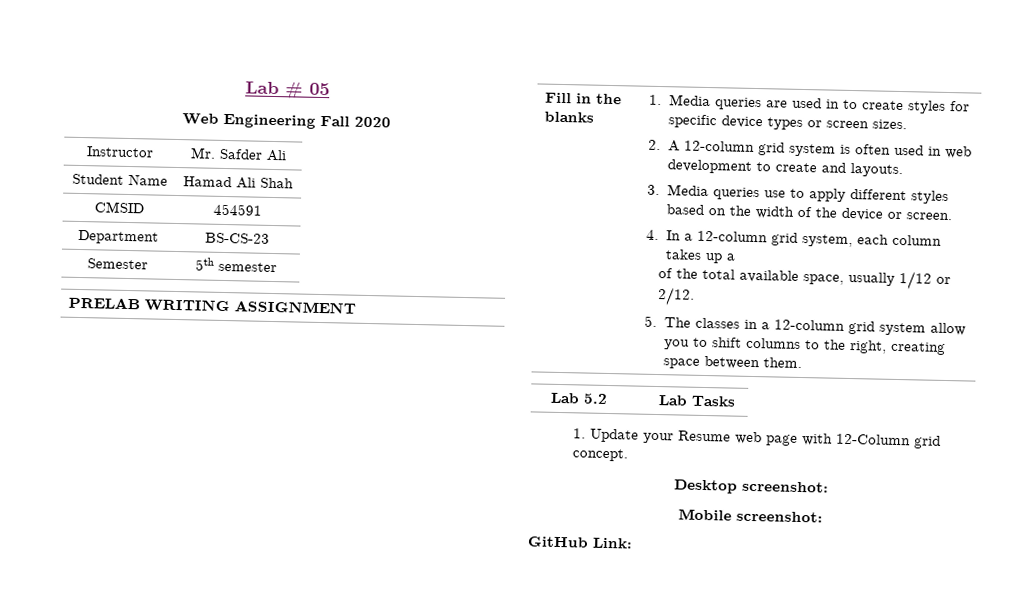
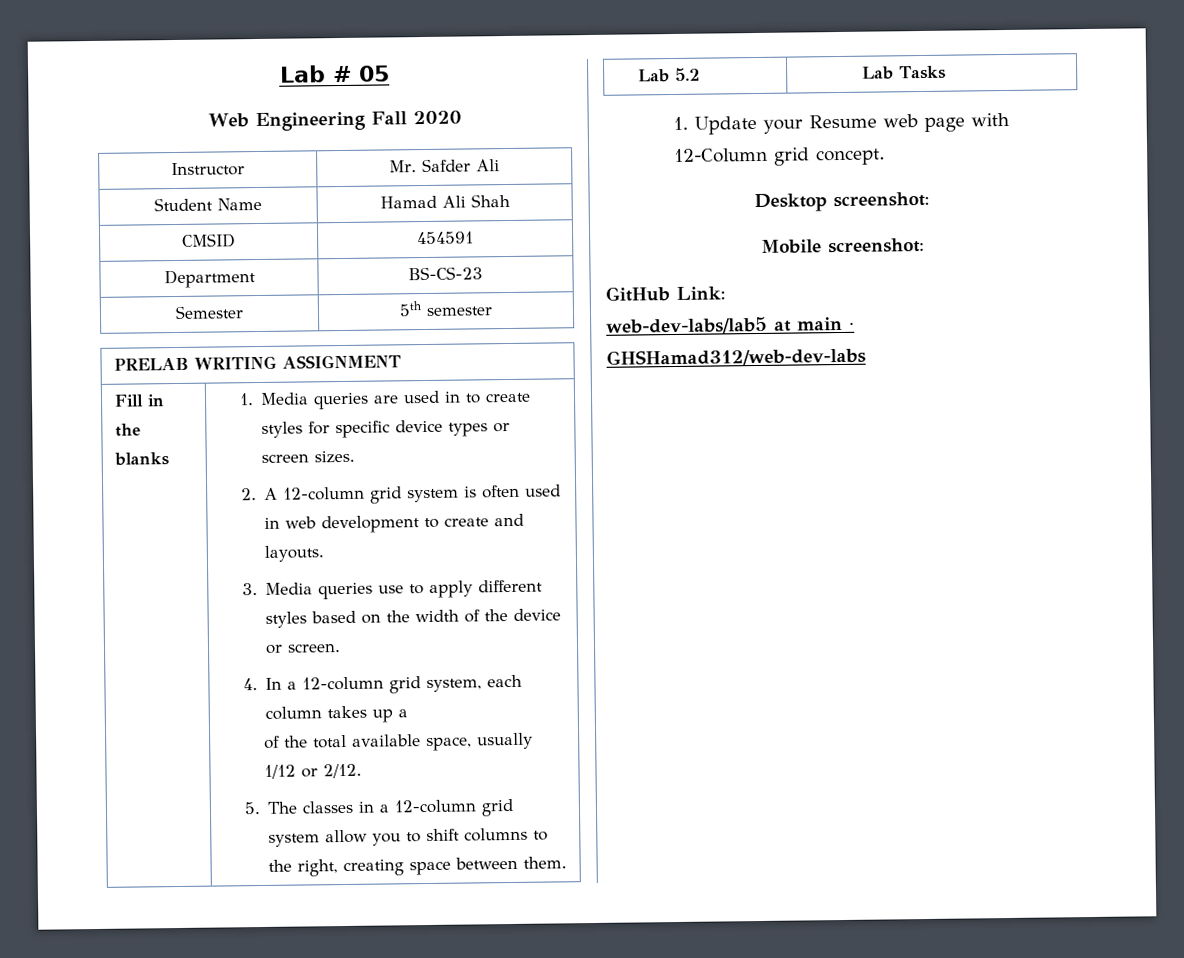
+ web-dev-labs/lab5 at main · GHSHamad312/web-dev-labs

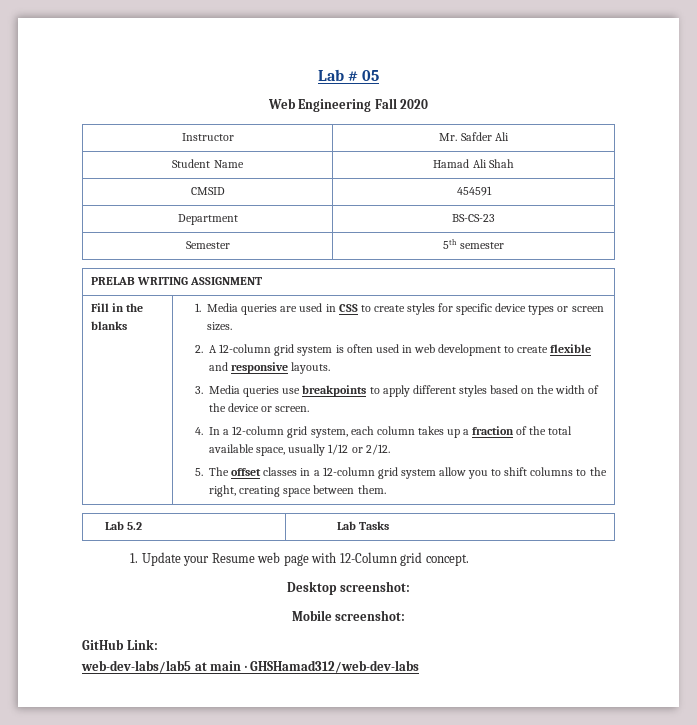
- 1. Media queries are used in to create styles for specific device types or screen sizes.
+ 1. Media queries are used in CSS to create styles for specific device types or screen sizes.
- 2. A 12-column grid system is often used in web development to create and layouts.
+ 2. A 12-column grid system is often used in web development to create flexible and responsive layouts.
- 3. Media queries use to apply different styles based on the width of the device or screen.
+ 3. Media queries use breakpoints to apply different styles based on the width of the device or screen.
- 4. In a 12-column grid system, each column takes up a
- of the total available space, usually 1/12 or 2/12.
+ 4. In a 12-column grid system, each column takes up a fraction of the total available space, usually 1/12 or 2/12.
- 5. The classes in a 12-column grid system allow you to shift columns to the right, creating space between them.
+ 5. The offset classes in a 12-column grid system allow you to shift columns to the right, creating space between them.

